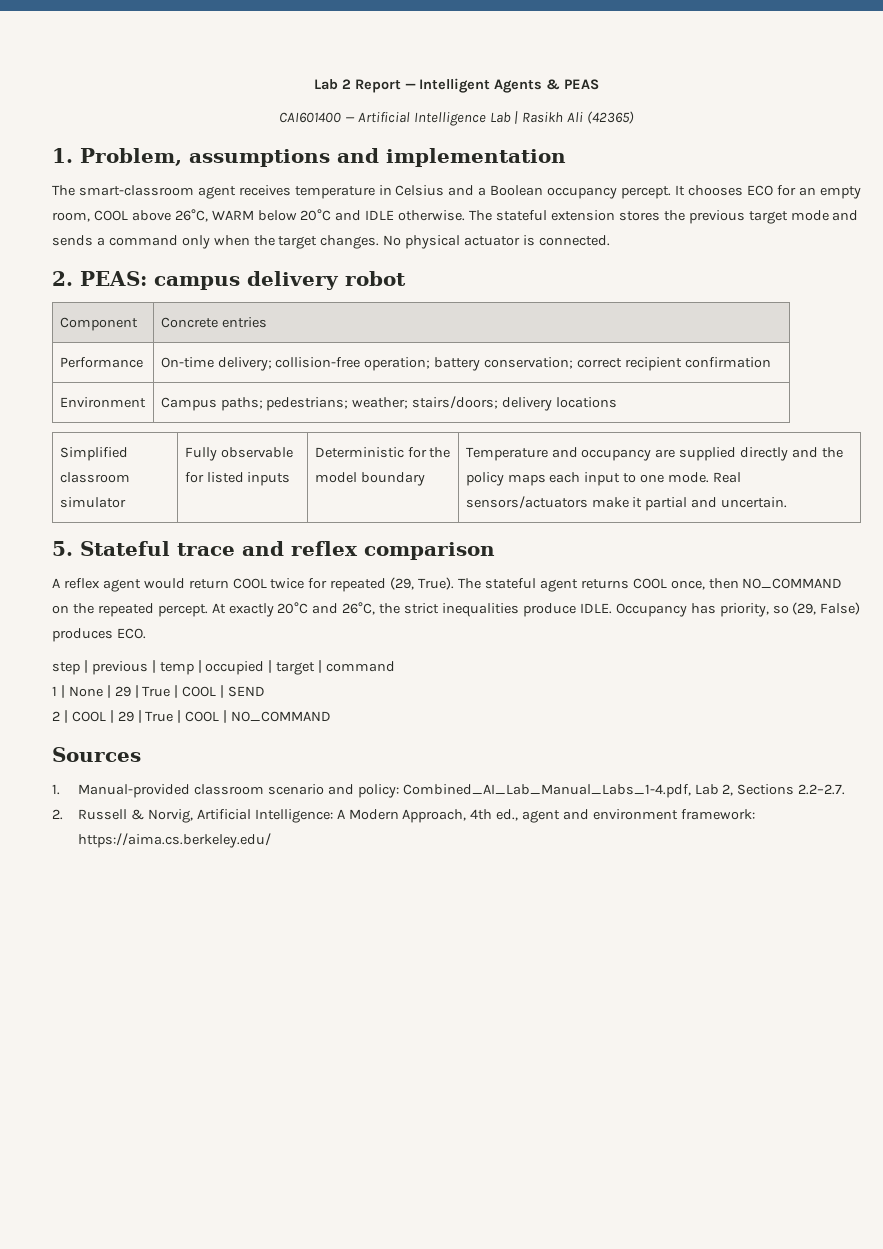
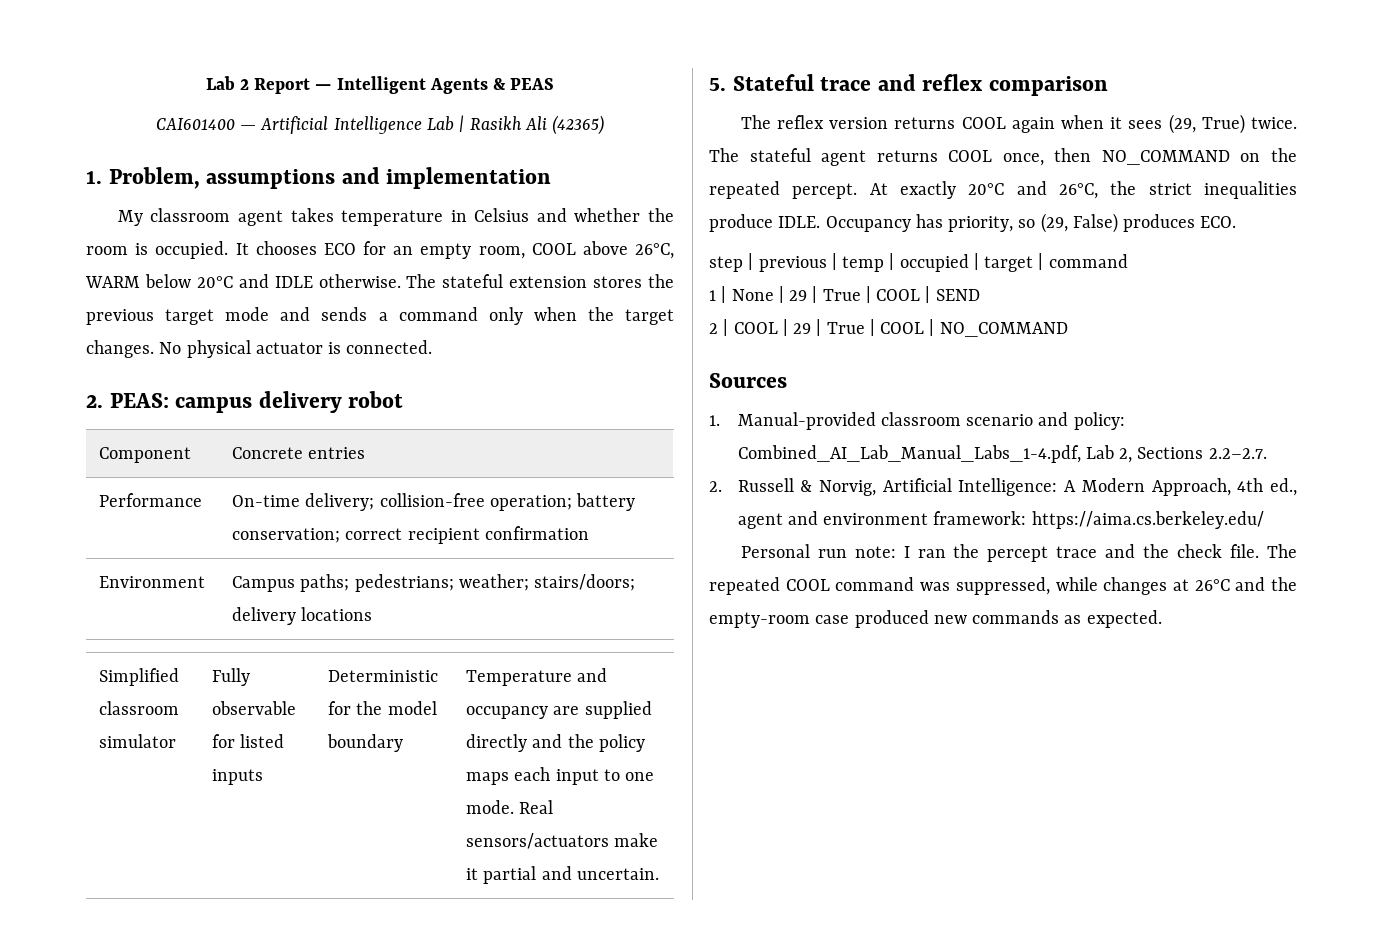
- The smart-classroom agent receives temperature in Celsius and a Boolean occupancy percept.
+ My classroom agent takes temperature in Celsius and whether the room is occupied.
- A reflex agent would return COOL twice for repeated (29, True).
+ The reflex version returns COOL again when it sees (29, True) twice.
+ Personal run note: I ran the percept trace and the check file. The repeated COOL command was suppressed, while changes at 26°C and the empty-room case produced new commands as expected.

